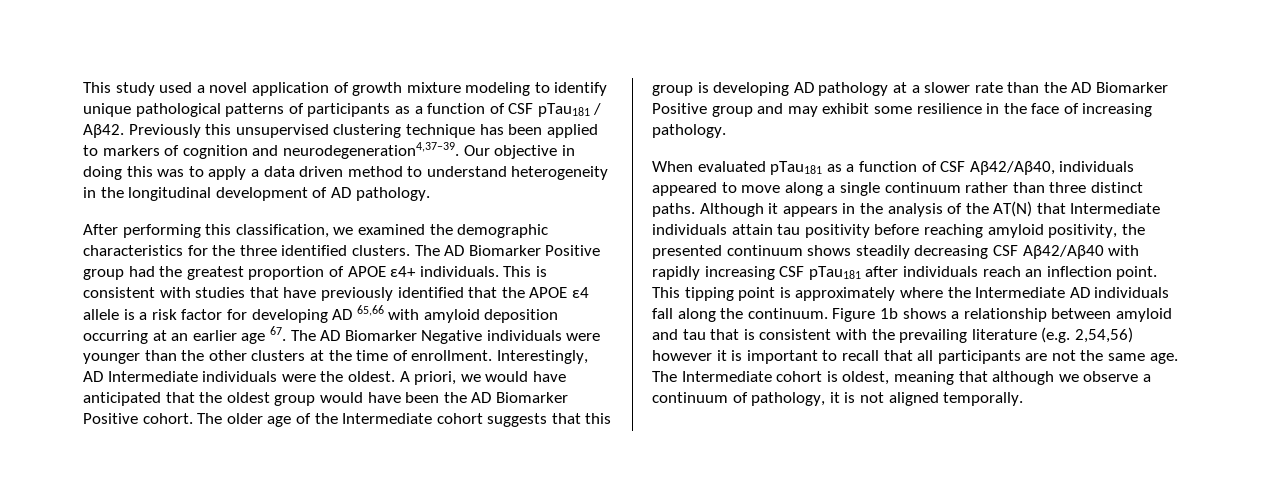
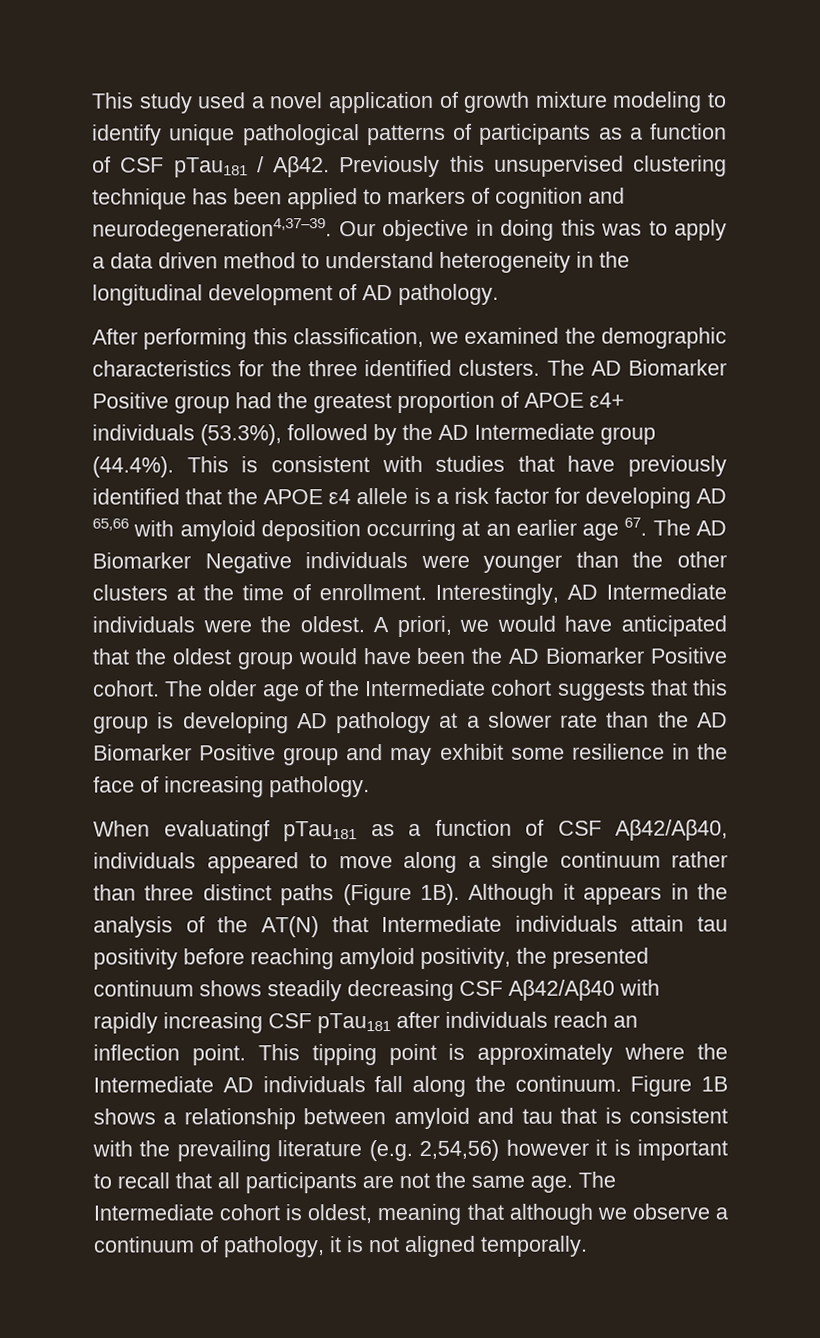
- The AD Biomarker Positive group had the greatest proportion of APOE ε4+ individuals. This is consistent with studies that have previously identified that the APOE ε4 allele is a risk factor for developing AD 65,66 with amyloid deposition occurring at an earlier age 67. The AD Biomarker Negative individuals were younger than the other clusters at the time of enrollment.
+ The AD Biomarker Positive group had the greatest proportion of APOE ε4+ individuals (53.3%), followed by the AD Intermediate group (44.4%). This is consistent with studies that have previously identified that the APOE ε4 allele is a risk factor for developing AD 65,66 with amyloid deposition occurring at an earlier age 67. The AD Biomarker Negative individuals were younger than the other clusters at the time of enrollment.
- When evaluated pTau181 as a function of CSF Aβ42/Aβ40, individuals appeared to move along a single continuum rather than three distinct paths.
+ When evaluatingf pTau181 as a function of CSF Aβ42/Aβ40, individuals appeared to move along a single continuum rather than three distinct paths (Figure 1B).
- Figure 1b shows a relationship between amyloid and tau that is consistent with the prevailing literature (e.g. 2,54,56) however it is important to recall that all participants are not the same age.
+ Figure 1B shows a relationship between amyloid and tau that is consistent with the prevailing literature (e.g. 2,54,56) however it is important to recall that all participants are not the same age.

